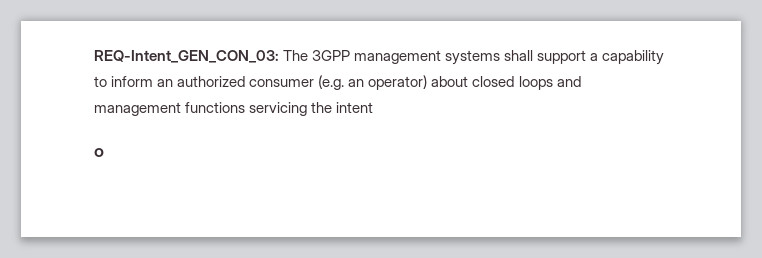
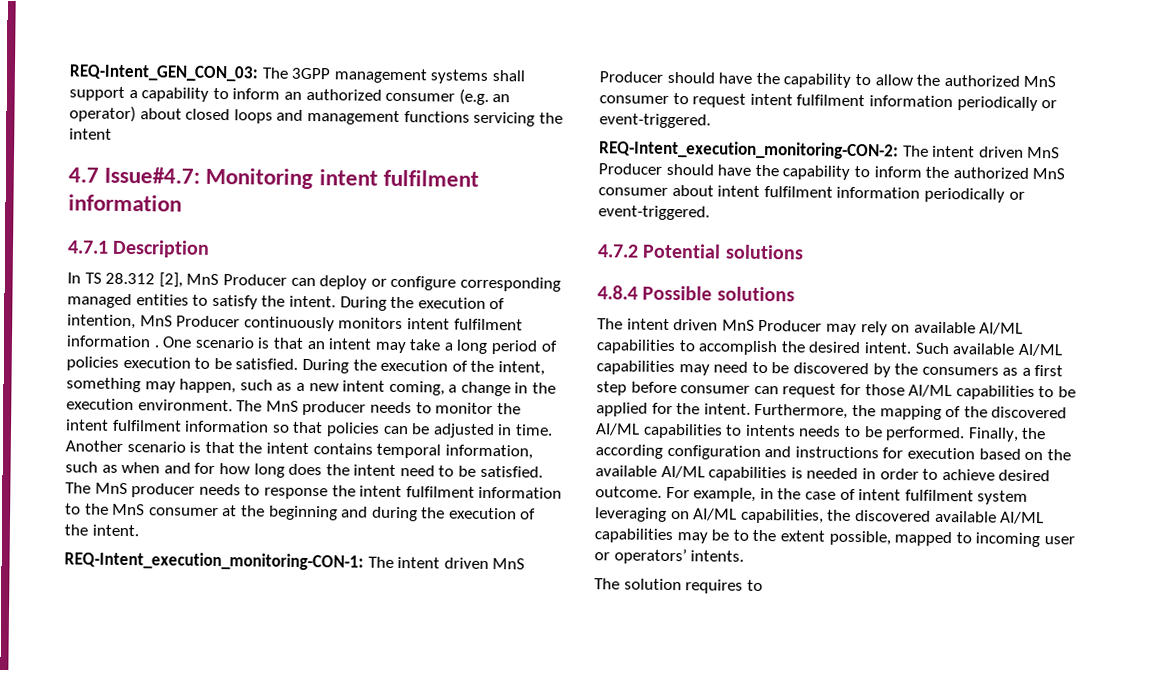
- o
+ 4.7 Issue#4.7: Monitoring intent fulfilment information
+ 4.7.1 Description
+ In TS 28.312 [2], MnS Producer can deploy or configure corresponding managed entities to satisfy the intent. During the execution of intention, MnS Producer continuously monitors intent fulfilment information . One scenario is that an intent may take a long period of policies execution to be satisfied. During the execution of the intent, something may happen, such as a new intent coming, a change in the execution environment. The MnS producer needs to monitor the intent fulfilment information so that policies can be adjusted in time. Another scenario is that the intent contains temporal information, such as when and for how long does the intent need to be satisfied. The MnS producer needs to response the intent fulfilment information to the MnS consumer at the beginning and during the execution of the intent.
+ REQ-Intent_execution_monitoring-CON-1: The intent driven MnS Producer should have the capability to allow the authorized MnS consumer to request intent fulfilment information periodically or event-triggered.
+ REQ-Intent_execution_monitoring-CON-2: The intent driven MnS Producer should have the capability to inform the authorized MnS consumer about intent fulfilment information periodically or event-triggered.
+ 4.7.2 Potential solutions
+ 4.8.4 Possible solutions
+ The intent driven MnS Producer may rely on available AI/ML capabilities to accomplish the desired intent. Such available AI/ML capabilities may need to be discovered by the consumers as a first step before consumer can request for those AI/ML capabilities to be applied for the intent. Furthermore, the mapping of the discovered AI/ML capabilities to intents needs to be performed. Finally, the according configuration and instructions for execution based on the available AI/ML capabilities is needed in order to achieve desired outcome. For example, in the case of intent fulfilment system leveraging on AI/ML capabilities, the discovered available AI/ML capabilities may be to the extent possible, mapped to incoming user or operators’ intents.
+ The solution requires to

